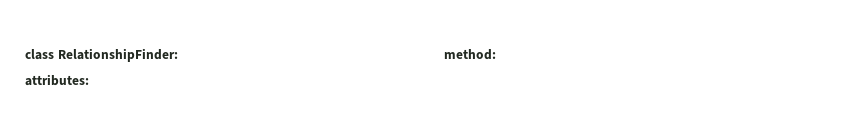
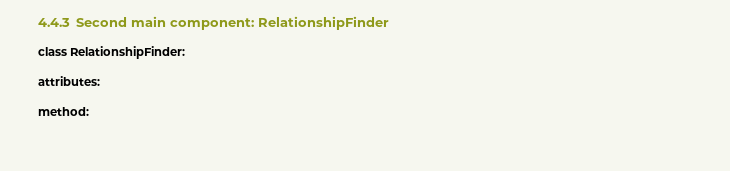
+ 4.4.3 Second main component: RelationshipFinder

